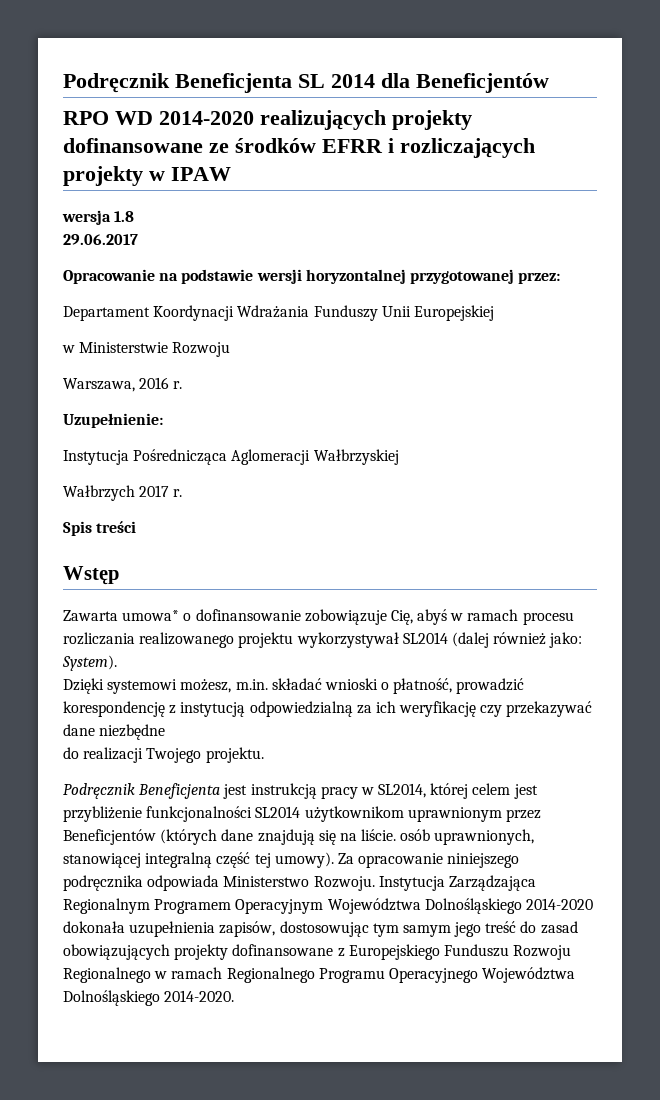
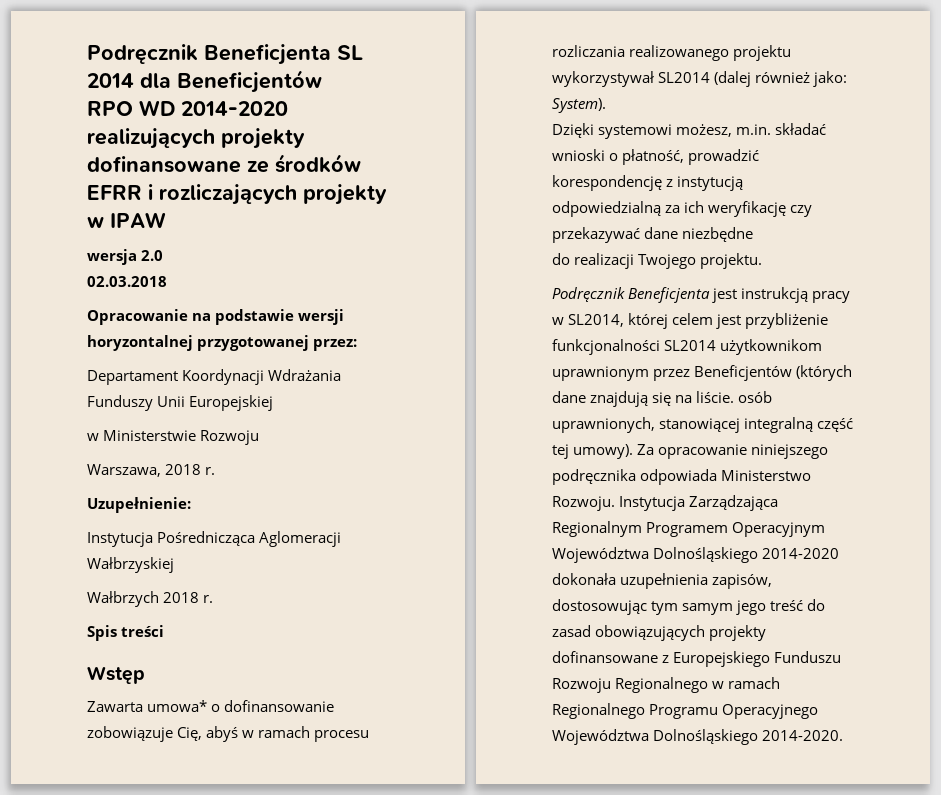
- wersja 1.8
- 29.06.2017
+ wersja 2.0
+ 02.03.2018
- Warszawa, 2016 r.
+ Warszawa, 2018 r.
- Wałbrzych 2017 r.
+ Wałbrzych 2018 r.

